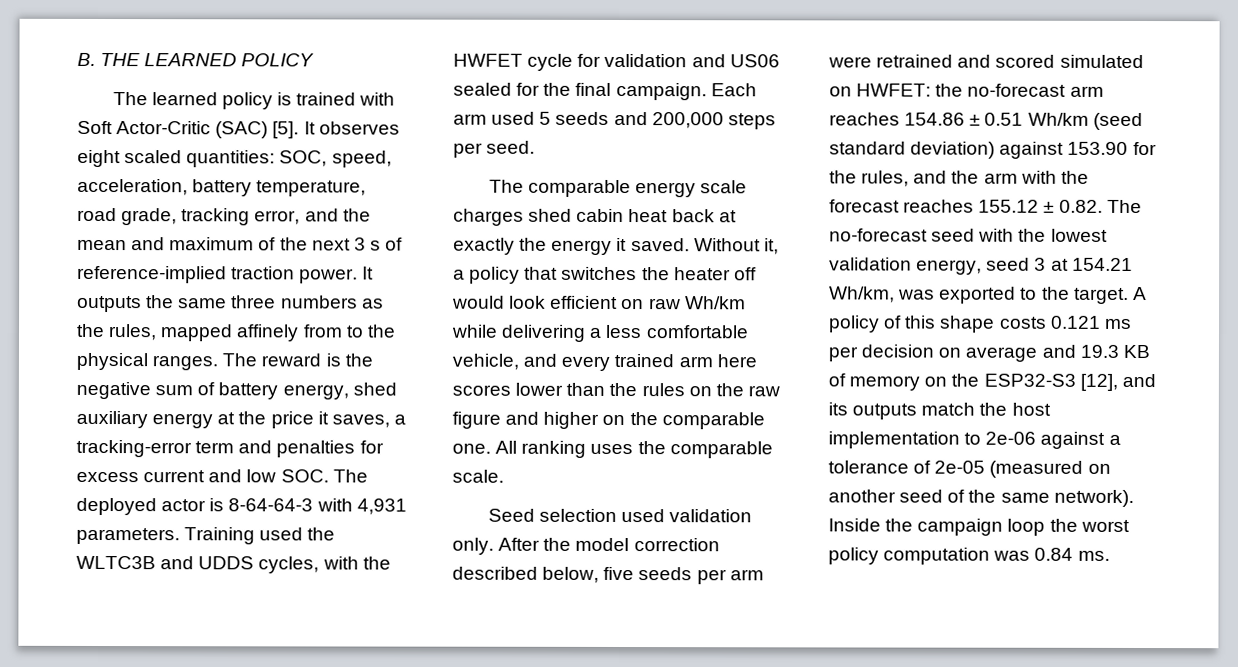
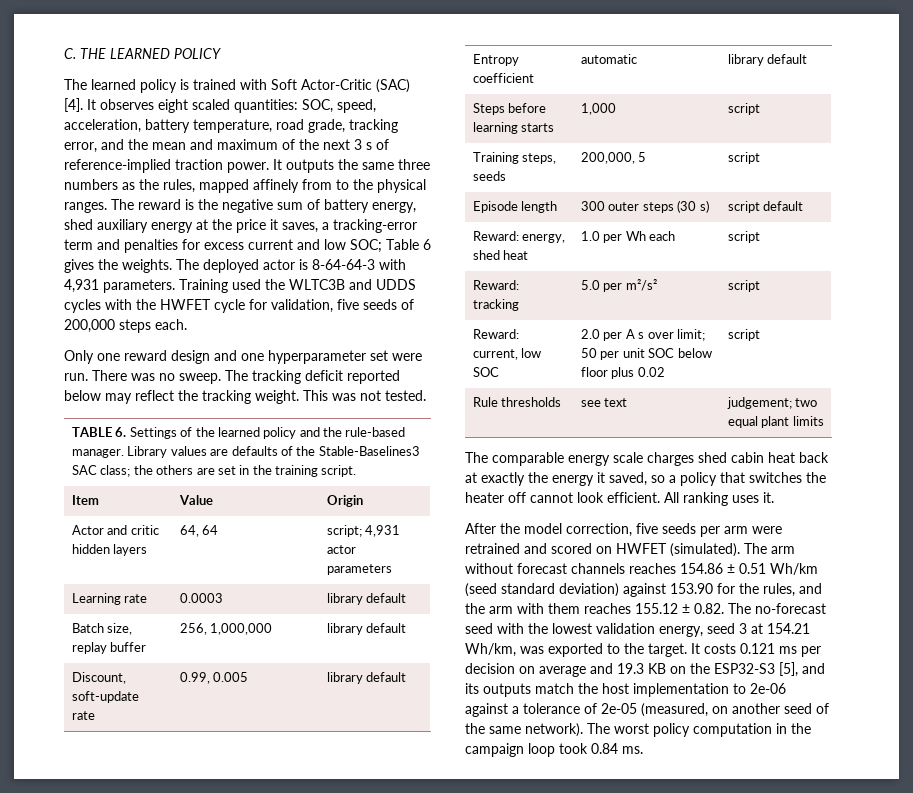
- B. THE LEARNED POLICY
+ C. THE LEARNED POLICY
- The learned policy is trained with Soft Actor-Critic (SAC) [5].
+ The learned policy is trained with Soft Actor-Critic (SAC) [4].
- The reward is the negative sum of battery energy, shed auxiliary energy at the price it saves, a tracking-error term and penalties for excess current and low SOC. The deployed actor is 8-64-64-3 with 4,931 parameters.
+ The reward is the negative sum of battery energy, shed auxiliary energy at the price it saves, a tracking-error term and penalties for excess current and low SOC; Table 6 gives the weights. The deployed actor is 8-64-64-3 with 4,931 parameters.
- Training used the WLTC3B and UDDS cycles, with the HWFET cycle for validation and US06 sealed for the final campaign. Each arm used 5 seeds and 200,000 steps per seed.
+ Training used the WLTC3B and UDDS cycles with the HWFET cycle for validation, five seeds of 200,000 steps each.
+ Only one reward design and one hyperparameter set were run. There was no sweep. The tracking deficit reported below may reflect the tracking weight. This was not tested.
+ TABLE 6. Settings of the learned policy and the rule-based manager. Library values are defaults of the Stable-Baselines3 SAC class; the others are set in the training script.
+ Item | Value | Origin
+ Actor and critic hidden layers | 64, 64 | script; 4,931 actor parameters
+ Learning rate | 0.0003 | library default
+ Batch size, replay buffer | 256, 1,000,000 | library default
+ Discount, soft-update rate | 0.99, 0.005 | library default
+ Entropy coefficient | automatic | library default
+ Steps before learning starts | 1,000 | script
+ Training steps, seeds | 200,000, 5 | script
+ Episode length | 300 outer steps (30 s) | script default
+ Reward: energy, shed heat | 1.0 per Wh each | script
+ Reward: tracking | 5.0 per m²/s² | script
+ Reward: current, low SOC | 2.0 per A s over limit; 50 per unit SOC below floor plus 0.02 | script
+ Rule thresholds | see text | judgement; two equal plant limits
- The comparable energy scale charges shed cabin heat back at exactly the energy it saved. Without it, a policy that switches the heater off would look efficient on raw Wh/km while delivering a less comfortable vehicle, and every trained arm here scores lower than the rules on the raw figure and higher on the comparable one. All ranking uses the comparable scale.
- Seed selection used validation only. After the model correction described below, five seeds per arm were retrained and scored simulated on HWFET: the no-forecast arm reaches 154.86 ± 0.51 Wh/km (seed standard deviation) against 153.90 for the rules, and the arm with the forecast reaches 155.12 ± 0.82. The no-forecast seed with the lowest validation energy, seed 3 at 154.21 Wh/km, was exported to the target.
+ The comparable energy scale charges shed cabin heat back at exactly the energy it saved, so a policy that switches the heater off cannot look efficient. All ranking uses it.
+ After the model correction, five seeds per arm were retrained and scored on HWFET (simulated). The arm without forecast channels reaches 154.86 ± 0.51 Wh/km (seed standard deviation) against 153.90 for the rules, and the arm with them reaches 155.12 ± 0.82. The no-forecast seed with the lowest validation energy, seed 3 at 154.21 Wh/km, was exported to the target.
- A policy of this shape costs 0.121 ms per decision on average and 19.3 KB of memory on the ESP32-S3 [12], and its outputs match the host implementation to 2e-06 against a tolerance of 2e-05 (measured on another seed of the same network).
+ It costs 0.121 ms per decision on average and 19.3 KB on the ESP32-S3 [5], and its outputs match the host implementation to 2e-06 against a tolerance of 2e-05 (measured, on another seed of the same network).
- Inside the campaign loop the worst policy computation was 0.84 ms.
+ The worst policy computation in the campaign loop took 0.84 ms.

